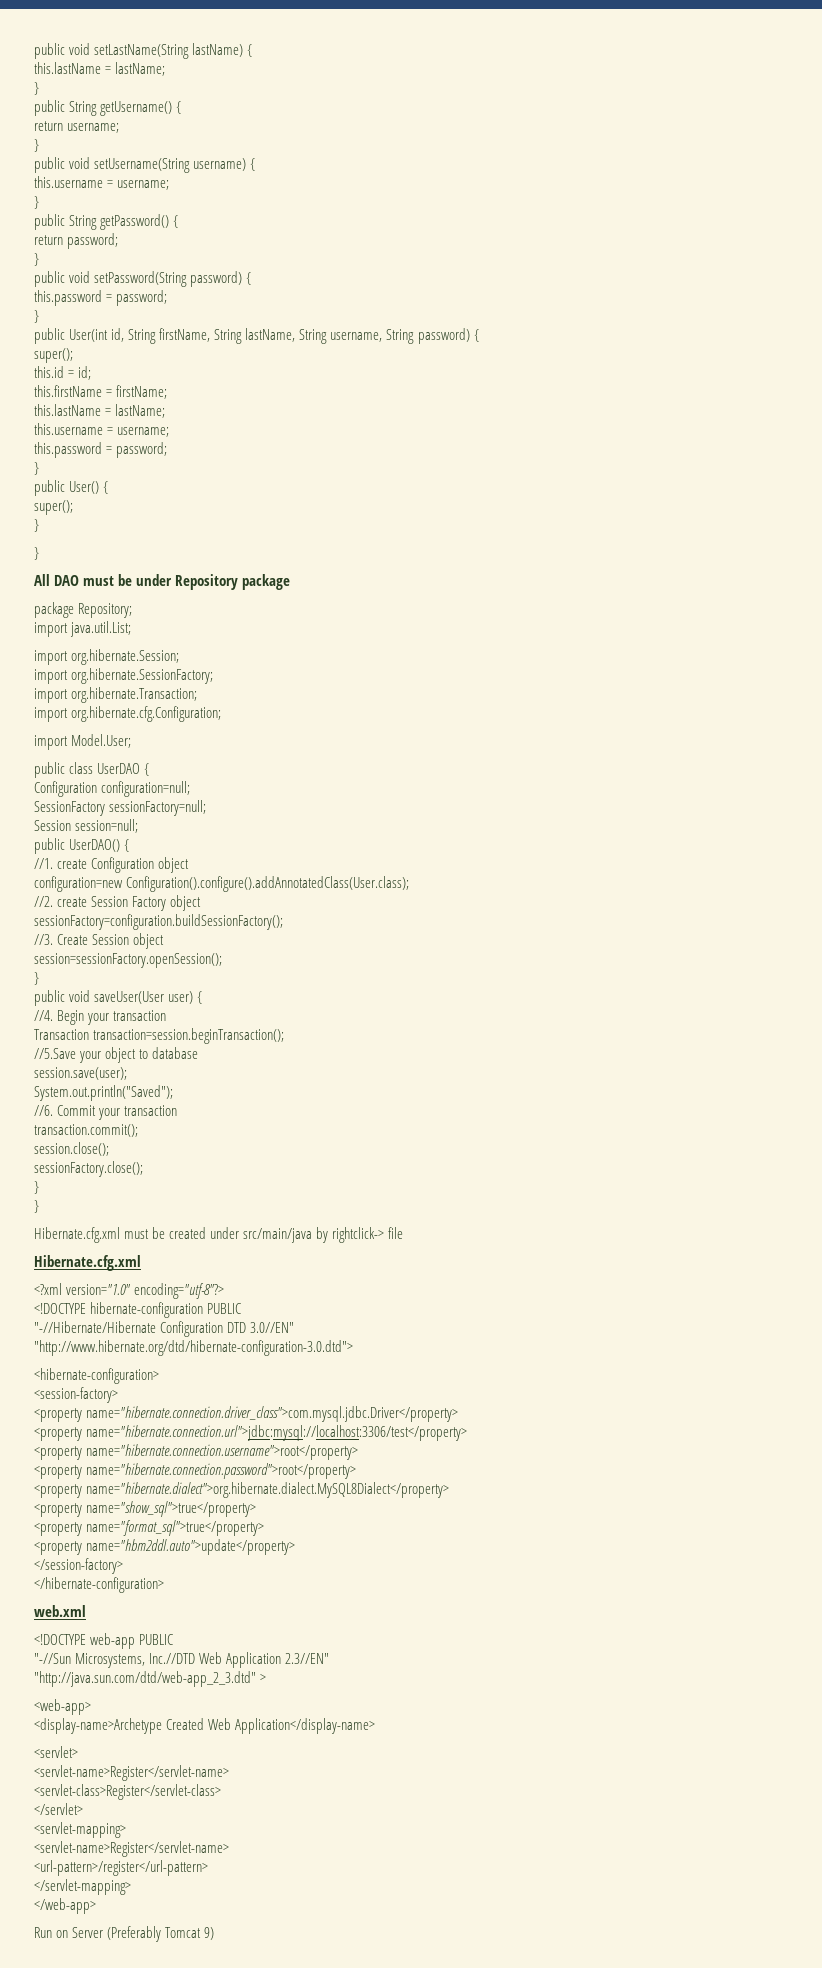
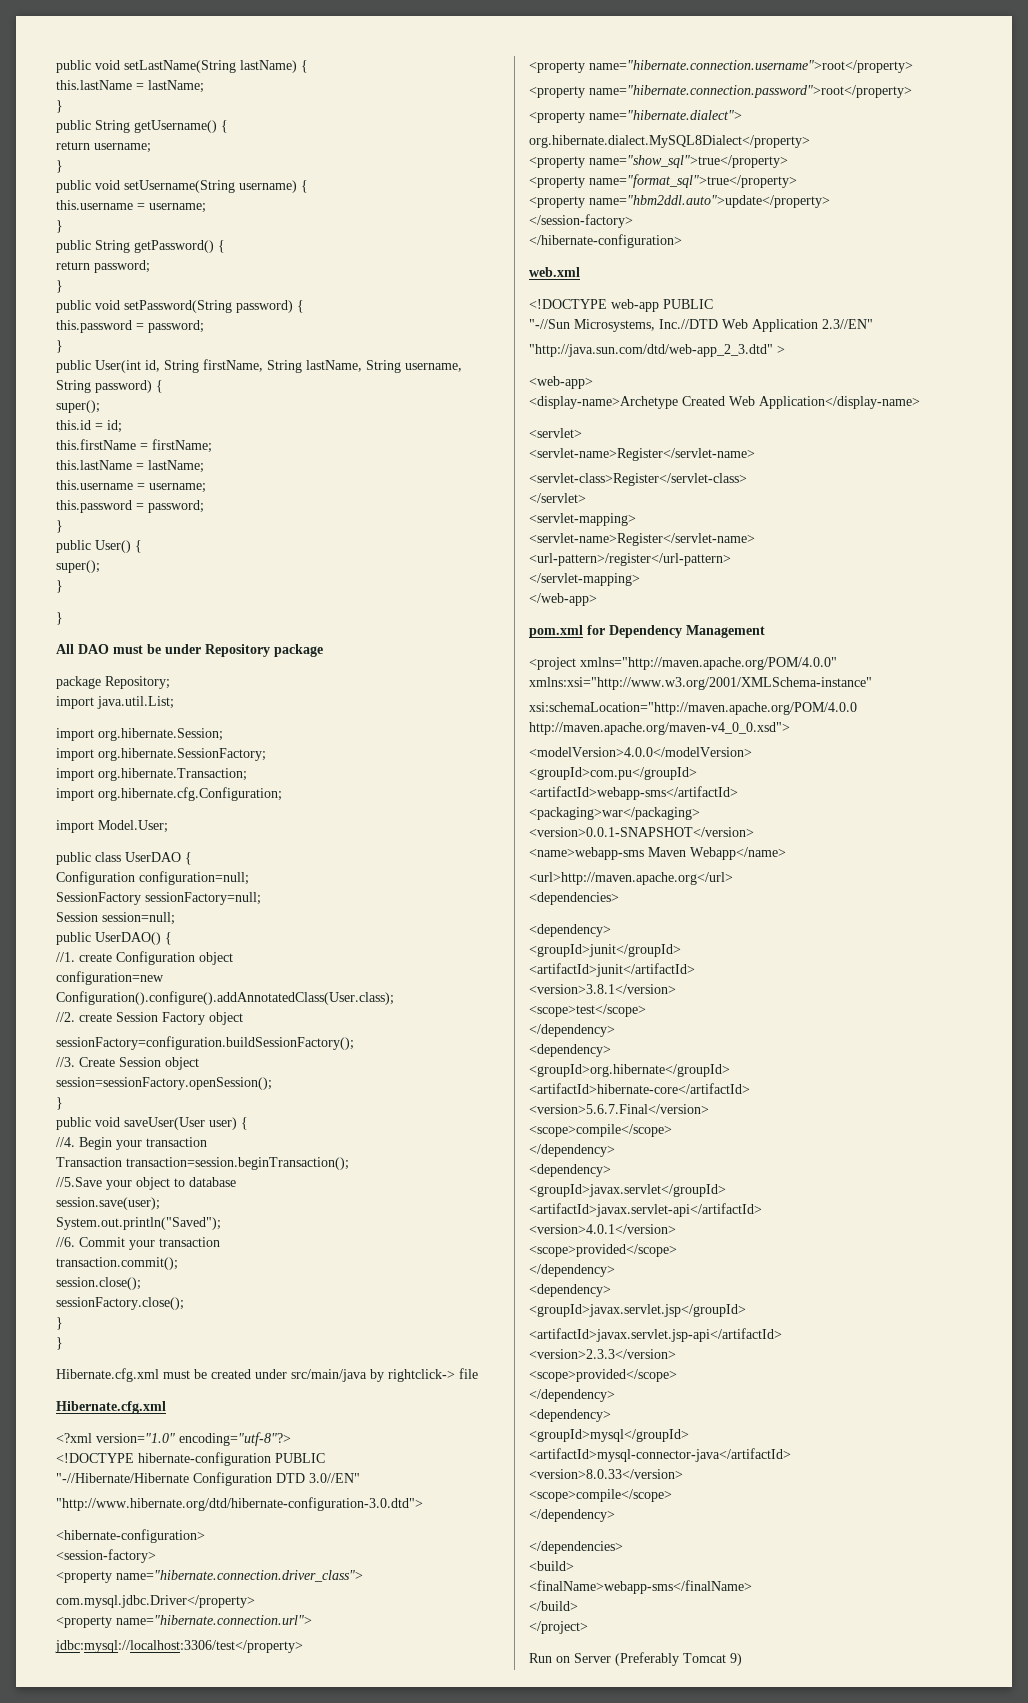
- <property name="hibernate.connection.driver_class">com.mysql.jdbc.Driver</property>
- <property name="hibernate.connection.url">jdbc:mysql://localhost:3306/test</property>
+ <property name="hibernate.connection.driver_class">
+ com.mysql.jdbc.Driver</property>
+ <property name="hibernate.connection.url">
+ jdbc:mysql://localhost:3306/test</property>
- <property name="hibernate.dialect">org.hibernate.dialect.MySQL8Dialect</property>
+ <property name="hibernate.dialect">
+ org.hibernate.dialect.MySQL8Dialect</property>
+ pom.xml for Dependency Management
+ <project xmlns="http://maven.apache.org/POM/4.0.0" xmlns:xsi="http://www.w3.org/2001/XMLSchema-instance"
+ xsi:schemaLocation="http://maven.apache.org/POM/4.0.0 http://maven.apache.org/maven-v4_0_0.xsd">
+ <modelVersion>4.0.0</modelVersion>
+ <groupId>com.pu</groupId>
+ <artifactId>webapp-sms</artifactId>
+ <packaging>war</packaging>
+ <version>0.0.1-SNAPSHOT</version>
+ <name>webapp-sms Maven Webapp</name>
+ <url>http://maven.apache.org</url>
+ <dependencies>
+ <dependency>
+ <groupId>junit</groupId>
+ <artifactId>junit</artifactId>
+ <version>3.8.1</version>
+ <scope>test</scope>
+ </dependency>
+ <dependency>
+ <groupId>org.hibernate</groupId>
+ <artifactId>hibernate-core</artifactId>
+ <version>5.6.7.Final</version>
+ <scope>compile</scope>
+ </dependency>
+ <dependency>
+ <groupId>javax.servlet</groupId>
+ <artifactId>javax.servlet-api</artifactId>
+ <version>4.0.1</version>
+ <scope>provided</scope>
+ </dependency>
+ <dependency>
+ <groupId>javax.servlet.jsp</groupId>
+ <artifactId>javax.servlet.jsp-api</artifactId>
+ <version>2.3.3</version>
+ <scope>provided</scope>
+ </dependency>
+ <dependency>
+ <groupId>mysql</groupId>
+ <artifactId>mysql-connector-java</artifactId>
+ <version>8.0.33</version>
+ <scope>compile</scope>
+ </dependency>
+ </dependencies>
+ <build>
+ <finalName>webapp-sms</finalName>
+ </build>
+ </project>

